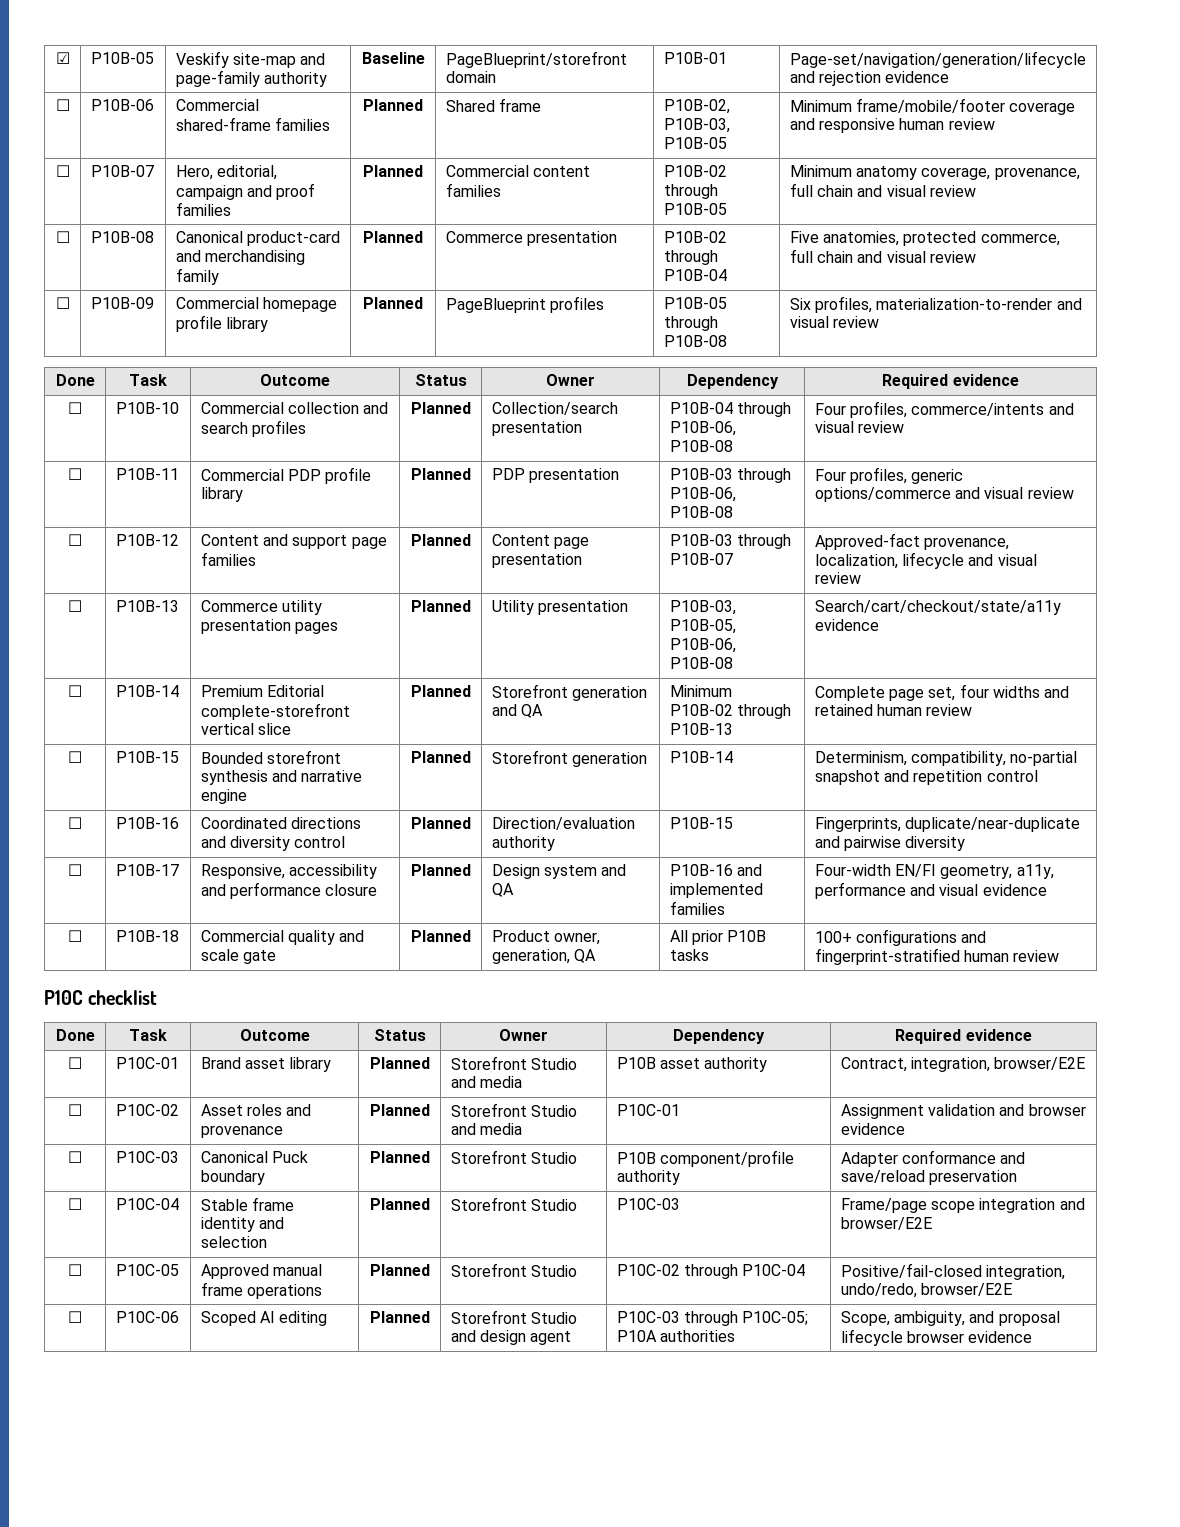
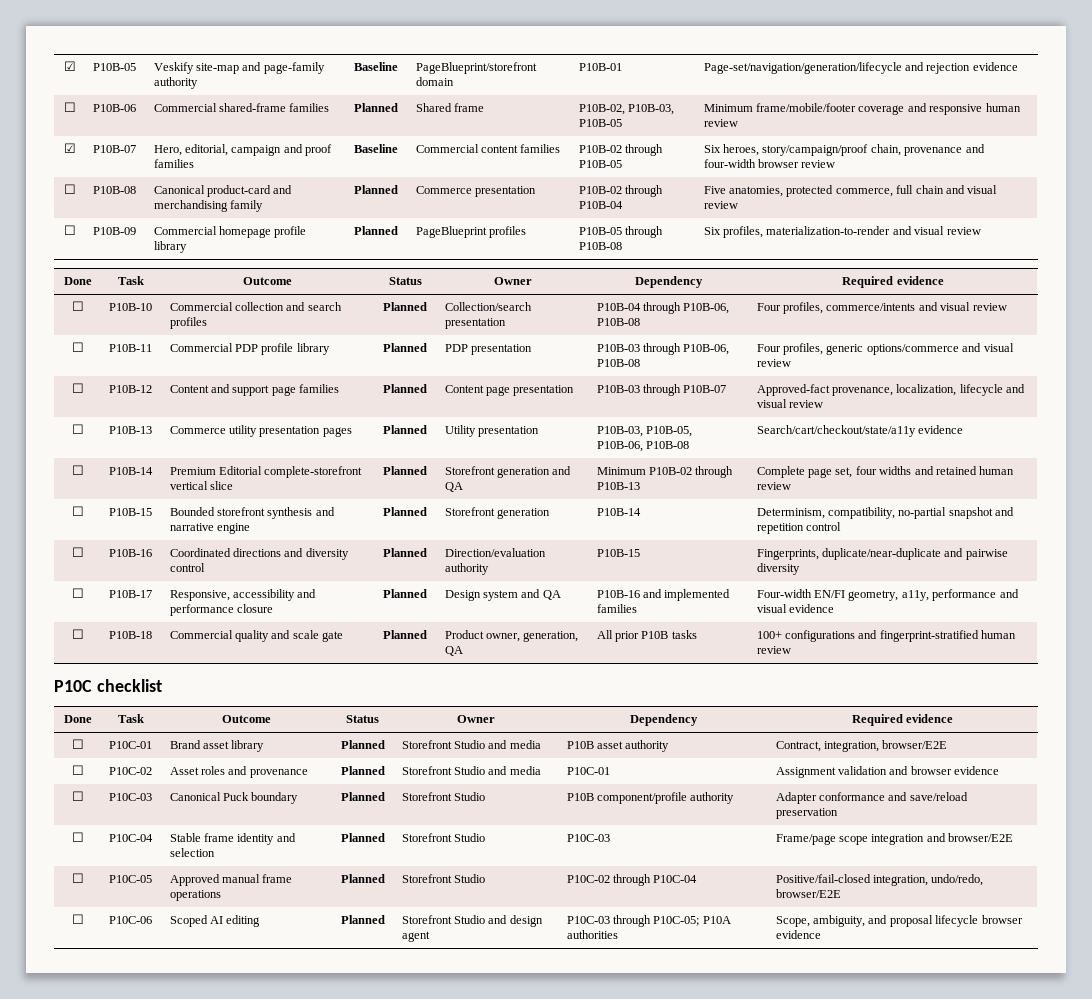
- ☐ | P10B-07 | Hero, editorial, campaign and proof families | Planned | Commercial content families | P10B-02 through P10B-05 | Minimum anatomy coverage, provenance, full chain and visual review
+ ☑ | P10B-07 | Hero, editorial, campaign and proof families | Baseline | Commercial content families | P10B-02 through P10B-05 | Six heroes, story/campaign/proof chain, provenance and four-width browser review

